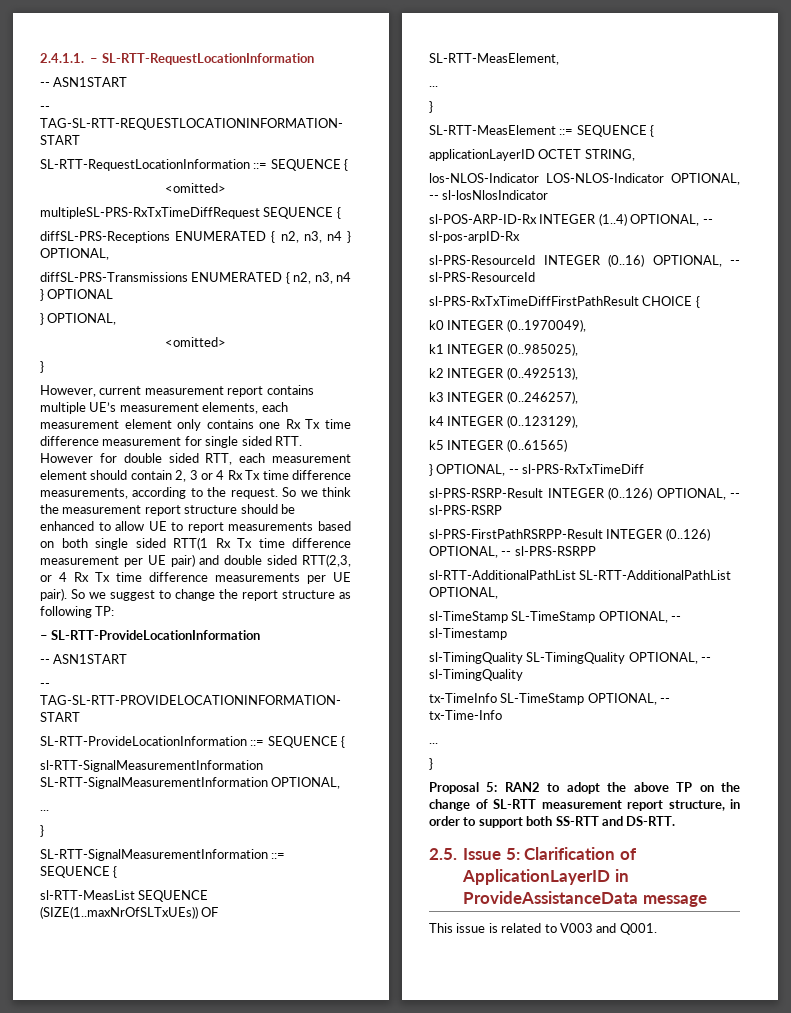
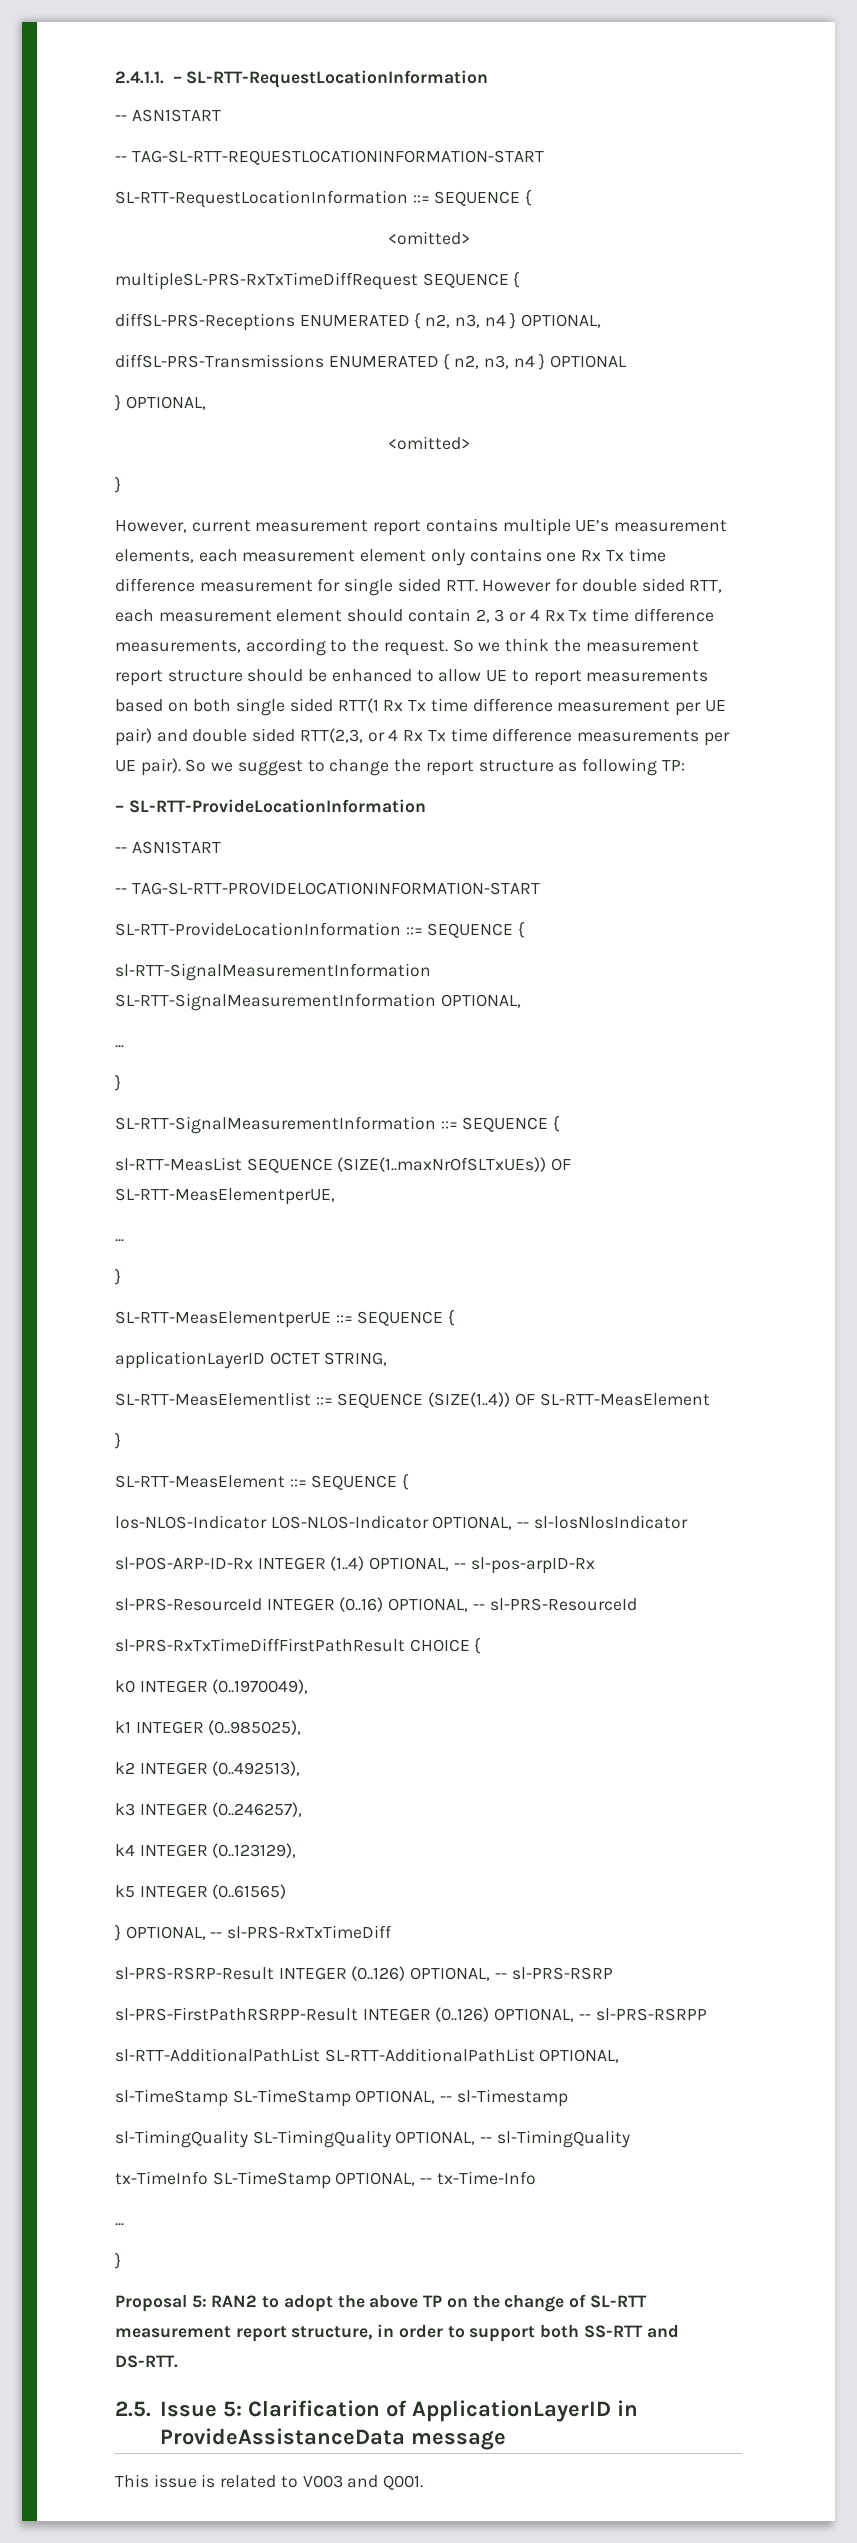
- sl-RTT-MeasList SEQUENCE (SIZE(1..maxNrOfSLTxUEs)) OF SL-RTT-MeasElement,
+ sl-RTT-MeasList SEQUENCE (SIZE(1..maxNrOfSLTxUEs)) OF SL-RTT-MeasElementperUE,
  ...
+ }
+ SL-RTT-MeasElementperUE ::= SEQUENCE {
+ applicationLayerID OCTET STRING,
+ SL-RTT-MeasElementlist ::= SEQUENCE (SIZE(1..4)) OF SL-RTT-MeasElement
- applicationLayerID OCTET STRING,

